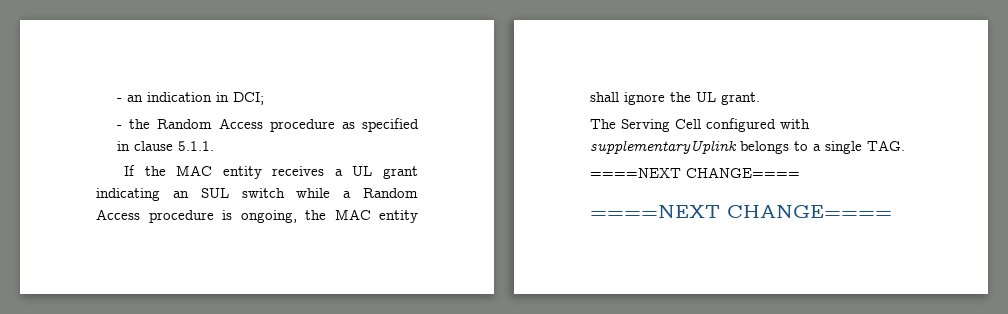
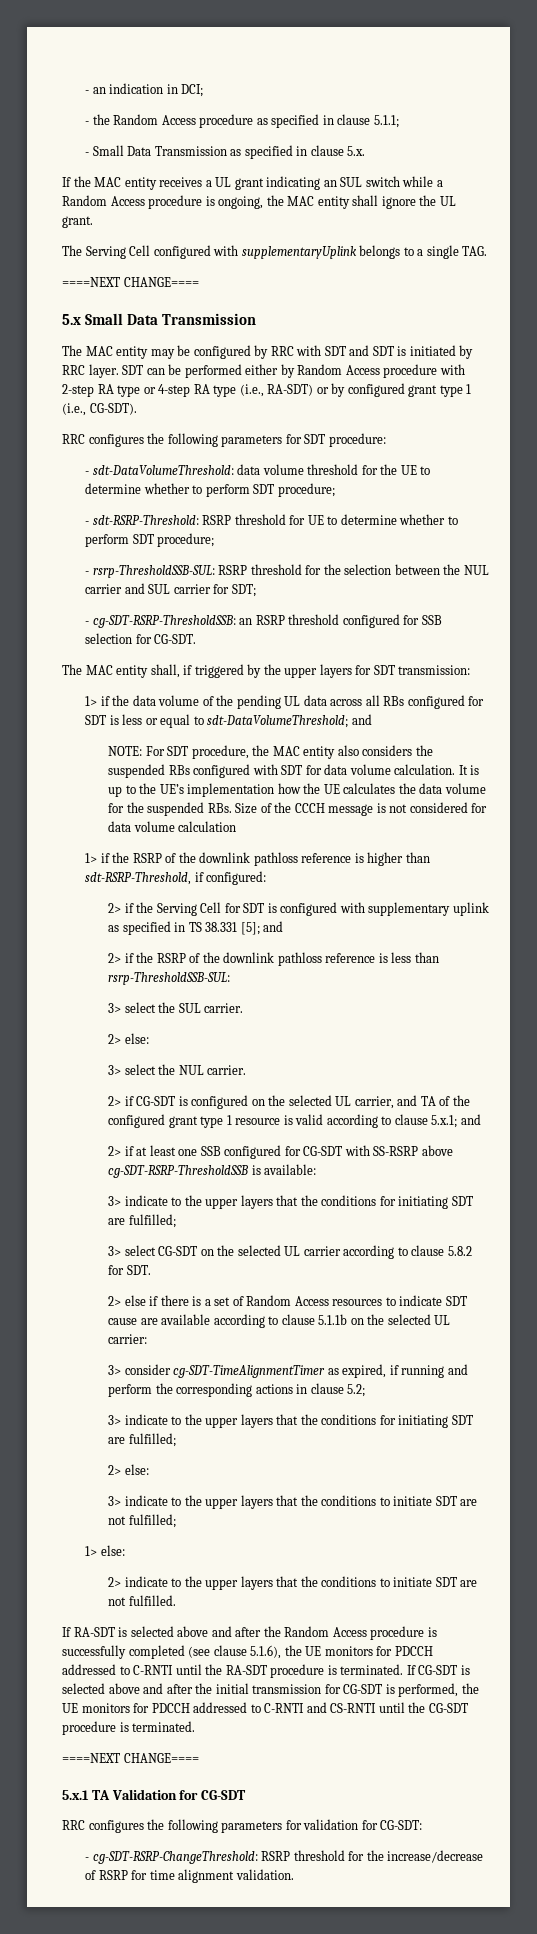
- - the Random Access procedure as specified in clause 5.1.1.
+ - the Random Access procedure as specified in clause 5.1.1;
+ - Small Data Transmission as specified in clause 5.x.
  The Serving Cell configured with supplementaryUplink belongs to a single TAG.
  ====NEXT CHANGE====
+ 5.x Small Data Transmission
+ The MAC entity may be configured by RRC with SDT and SDT is initiated by RRC layer. SDT can be performed either by Random Access procedure with 2-step RA type or 4-step RA type (i.e., RA-SDT) or by configured grant type 1 (i.e., CG-SDT).
+ RRC configures the following parameters for SDT procedure:
+ - sdt-DataVolumeThreshold: data volume threshold for the UE to determine whether to perform SDT procedure;
+ - sdt-RSRP-Threshold: RSRP threshold for UE to determine whether to perform SDT procedure;
+ - rsrp-ThresholdSSB-SUL: RSRP threshold for the selection between the NUL carrier and SUL carrier for SDT;
+ - cg-SDT-RSRP-ThresholdSSB: an RSRP threshold configured for SSB selection for CG-SDT.
+ The MAC entity shall, if triggered by the upper layers for SDT transmission:
+ 1> if the data volume of the pending UL data across all RBs configured for SDT is less or equal to sdt-DataVolumeThreshold; and
+ NOTE: For SDT procedure, the MAC entity also considers the suspended RBs configured with SDT for data volume calculation. It is up to the UE’s implementation how the UE calculates the data volume for the suspended RBs. Size of the CCCH message is not considered for data volume calculation
+ 1> if the RSRP of the downlink pathloss reference is higher than sdt-RSRP-Threshold, if configured:
+ 2> if the Serving Cell for SDT is configured with supplementary uplink as specified in TS 38.331 [5]; and
+ 2> if the RSRP of the downlink pathloss reference is less than rsrp-ThresholdSSB-SUL:
+ 3> select the SUL carrier.
+ 2> else:
+ 3> select the NUL carrier.
+ 2> if CG-SDT is configured on the selected UL carrier, and TA of the configured grant type 1 resource is valid according to clause 5.x.1; and
+ 2> if at least one SSB configured for CG-SDT with SS-RSRP above cg-SDT-RSRP-ThresholdSSB is available:
+ 3> indicate to the upper layers that the conditions for initiating SDT are fulfilled;
+ 3> select CG-SDT on the selected UL carrier according to clause 5.8.2 for SDT.
+ 2> else if there is a set of Random Access resources to indicate SDT cause are available according to clause 5.1.1b on the selected UL carrier:
+ 3> consider cg-SDT-TimeAlignmentTimer as expired, if running and perform the corresponding actions in clause 5.2;
+ 3> indicate to the upper layers that the conditions for initiating SDT are fulfilled;
+ 2> else:
+ 3> indicate to the upper layers that the conditions to initiate SDT are not fulfilled;
+ 1> else:
+ 2> indicate to the upper layers that the conditions to initiate SDT are not fulfilled.
+ If RA-SDT is selected above and after the Random Access procedure is successfully completed (see clause 5.1.6), the UE monitors for PDCCH addressed to C-RNTI until the RA-SDT procedure is terminated. If CG-SDT is selected above and after the initial transmission for CG-SDT is performed, the UE monitors for PDCCH addressed to C-RNTI and CS-RNTI until the CG-SDT procedure is terminated.
  ====NEXT CHANGE====
+ 5.x.1 TA Validation for CG-SDT
+ RRC configures the following parameters for validation for CG-SDT:
+ - cg-SDT-RSRP-ChangeThreshold: RSRP threshold for the increase/decrease of RSRP for time alignment validation.

